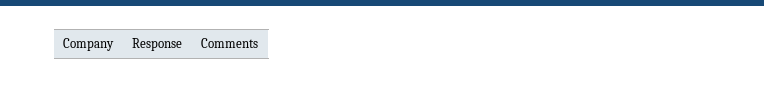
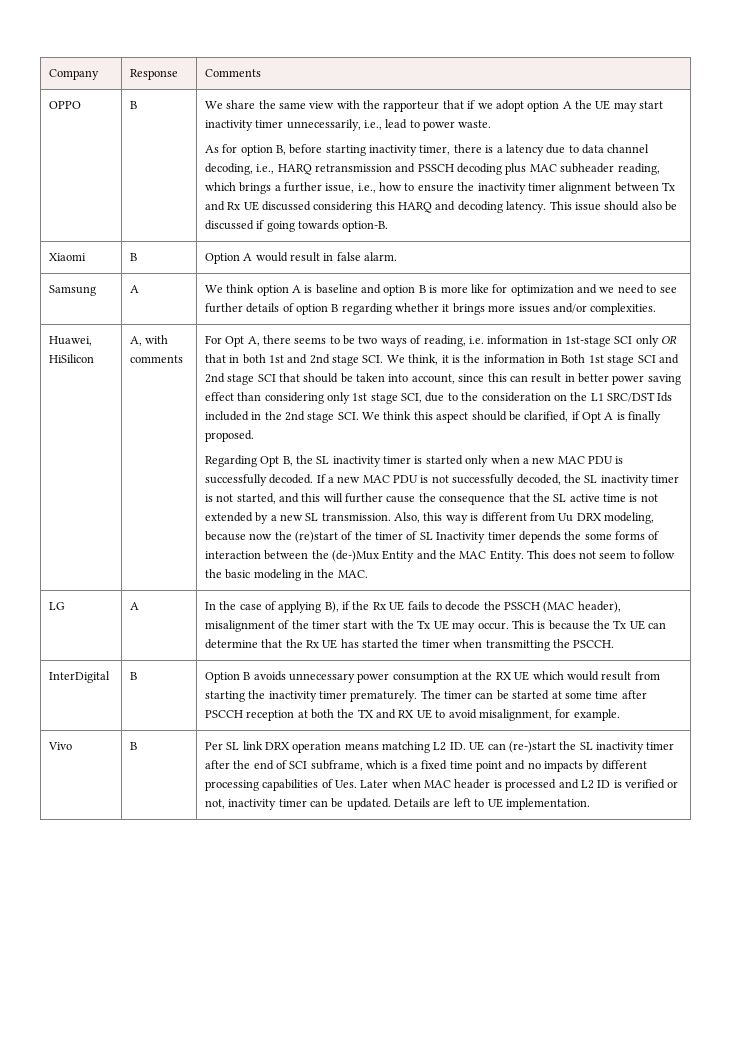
+ OPPO | B | We share the same view with the rapporteur that if we adopt option A the UE may start inactivity timer unnecessarily, i.e., lead to power waste.
+ As for option B, before starting inactivity timer, there is a latency due to data channel decoding, i.e., HARQ retransmission and PSSCH decoding plus MAC subheader reading, which brings a further issue, i.e., how to ensure the inactivity timer alignment between Tx and Rx UE discussed considering this HARQ and decoding latency. This issue should also be discussed if going towards option-B.
+ Xiaomi | B | Option A would result in false alarm.
+ Samsung | A | We think option A is baseline and option B is more like for optimization and we need to see further details of option B regarding whether it brings more issues and/or complexities.
+ Huawei, HiSilicon | A, with comments | For Opt A, there seems to be two ways of reading, i.e. information in 1st-stage SCI only OR that in both 1st and 2nd stage SCI. We think, it is the information in Both 1st stage SCI and 2nd stage SCI that should be taken into account, since this can result in better power saving effect than considering only 1st stage SCI, due to the consideration on the L1 SRC/DST Ids included in the 2nd stage SCI. We think this aspect should be clarified, if Opt A is finally proposed.
+ Regarding Opt B, the SL inactivity timer is started only when a new MAC PDU is successfully decoded. If a new MAC PDU is not successfully decoded, the SL inactivity timer is not started, and this will further cause the consequence that the SL active time is not extended by a new SL transmission. Also, this way is different from Uu DRX modeling, because now the (re)start of the timer of SL Inactivity timer depends the some forms of interaction between the (de-)Mux Entity and the MAC Entity. This does not seem to follow the basic modeling in the MAC.
+ LG | A | In the case of applying B), if the Rx UE fails to decode the PSSCH (MAC header), misalignment of the timer start with the Tx UE may occur. This is because the Tx UE can determine that the Rx UE has started the timer when transmitting the PSCCH.
+ InterDigital | B | Option B avoids unnecessary power consumption at the RX UE which would result from starting the inactivity timer prematurely. The timer can be started at some time after PSCCH reception at both the TX and RX UE to avoid misalignment, for example.
+ Vivo | B | Per SL link DRX operation means matching L2 ID. UE can (re-)start the SL inactivity timer after the end of SCI subframe, which is a fixed time point and no impacts by different processing capabilities of Ues. Later when MAC header is processed and L2 ID is verified or not, inactivity timer can be updated. Details are left to UE implementation.

